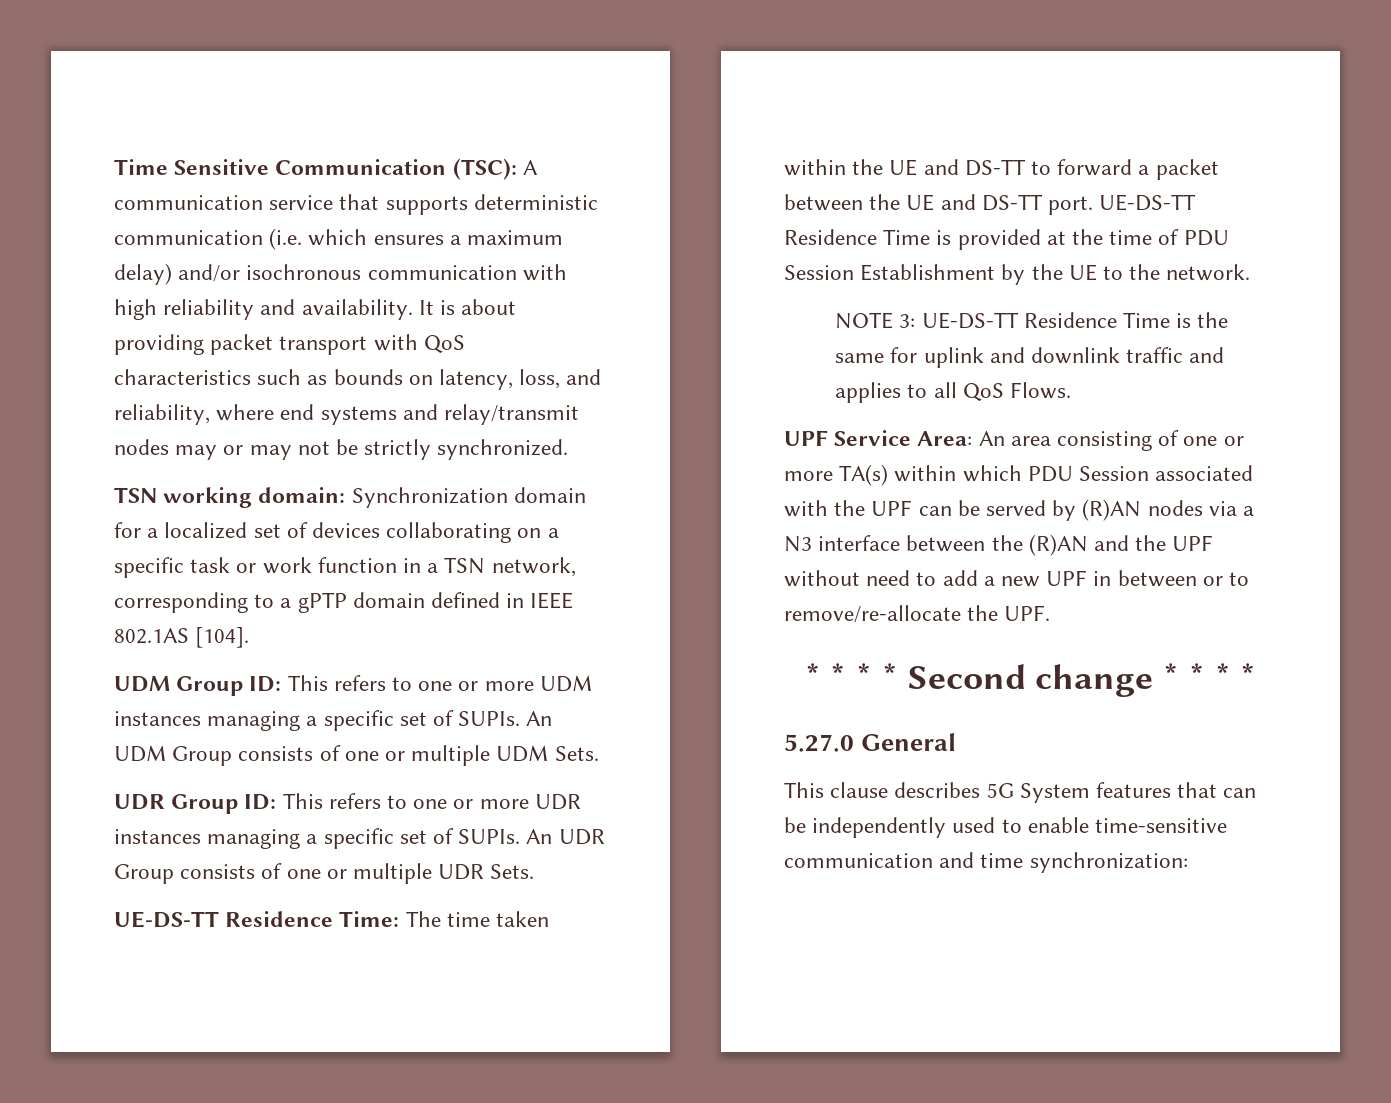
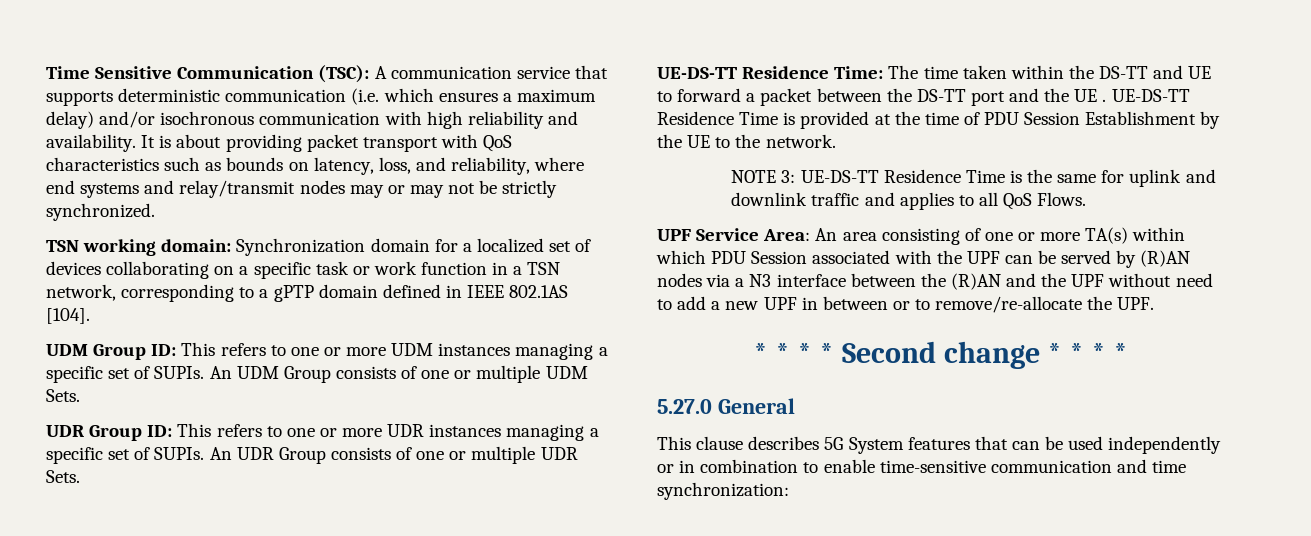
- UE-DS-TT Residence Time: The time taken within the UE and DS-TT to forward a packet between the UE and DS-TT port.
+ UE-DS-TT Residence Time: The time taken within the DS-TT and UE to forward a packet between the DS-TT port and the UE .
- This clause describes 5G System features that can be independently used to enable time-sensitive communication and time synchronization:
+ This clause describes 5G System features that can be used independently or in combination to enable time-sensitive communication and time synchronization:

